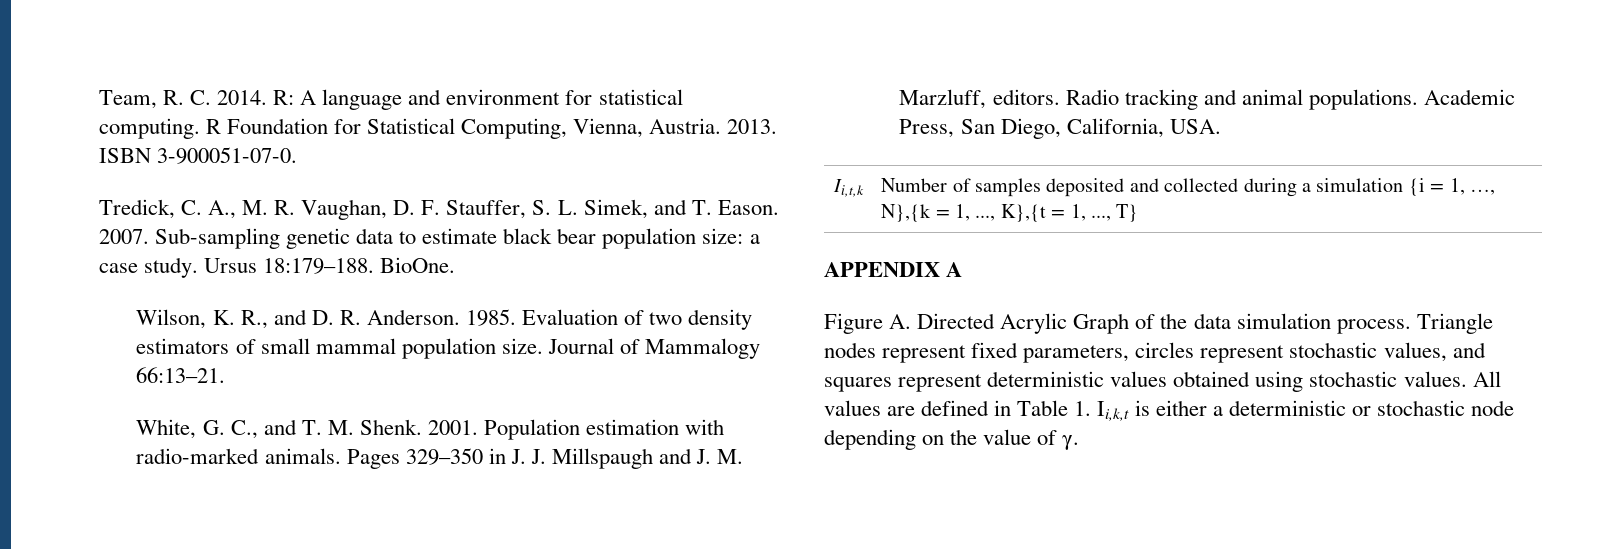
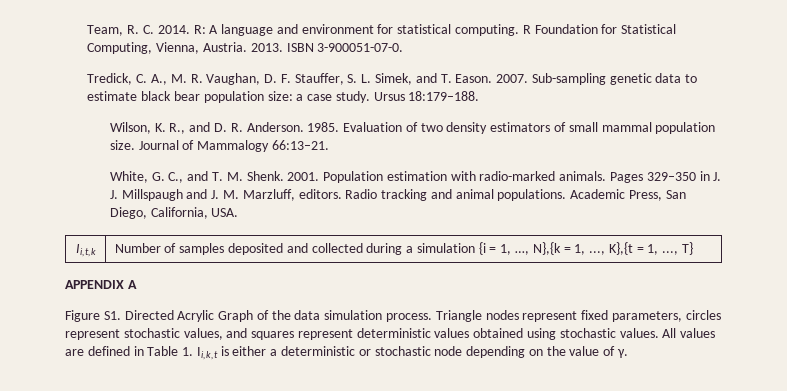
- BioOne.
- Figure A. Directed Acrylic Graph of the data simulation process.
+ Figure S1. Directed Acrylic Graph of the data simulation process.

